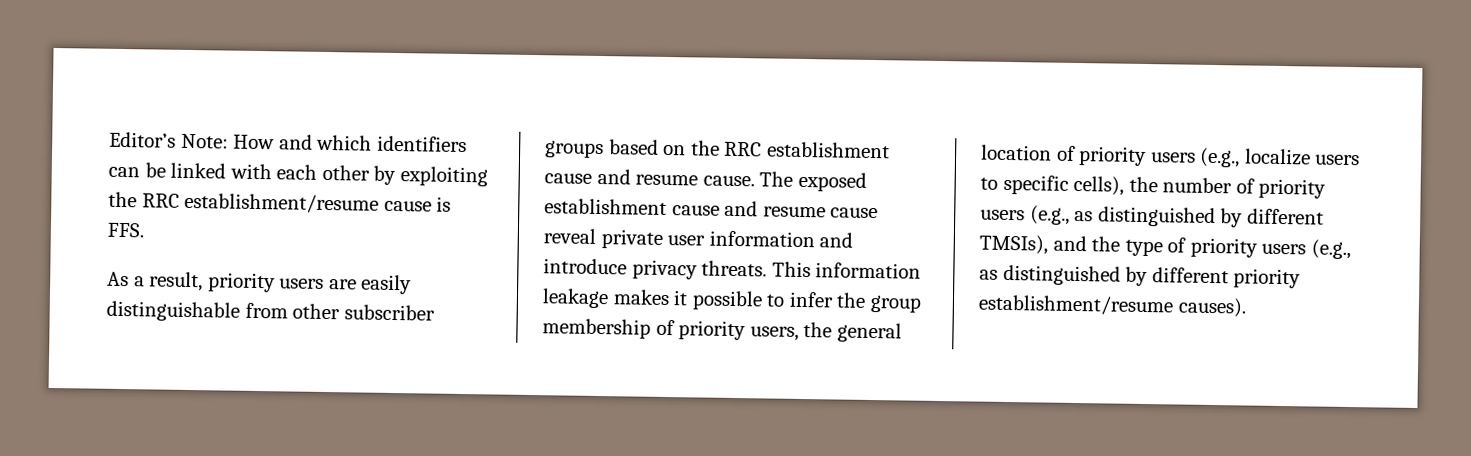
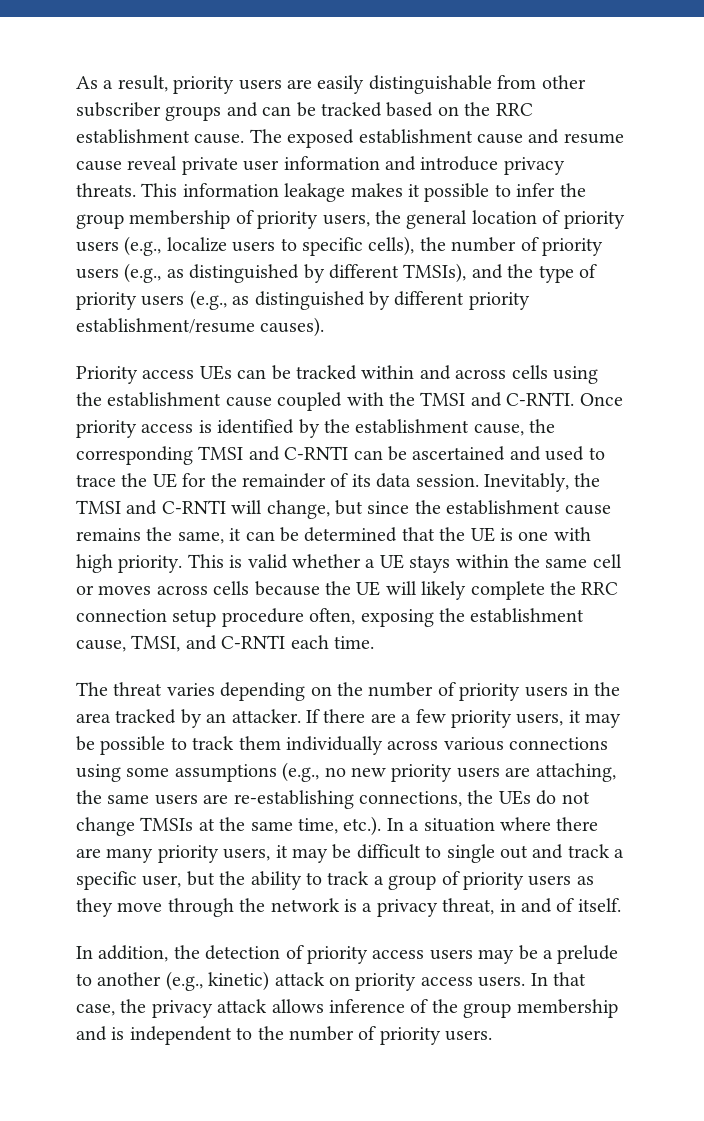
- Editor’s Note: How and which identifiers can be linked with each other by exploiting the RRC establishment/resume cause is FFS.
- As a result, priority users are easily distinguishable from other subscriber groups based on the RRC establishment cause and resume cause.
+ As a result, priority users are easily distinguishable from other subscriber groups and can be tracked based on the RRC establishment cause.
+ Priority access UEs can be tracked within and across cells using the establishment cause coupled with the TMSI and C-RNTI. Once priority access is identified by the establishment cause, the corresponding TMSI and C-RNTI can be ascertained and used to trace the UE for the remainder of its data session. Inevitably, the TMSI and C-RNTI will change, but since the establishment cause remains the same, it can be determined that the UE is one with high priority. This is valid whether a UE stays within the same cell or moves across cells because the UE will likely complete the RRC connection setup procedure often, exposing the establishment cause, TMSI, and C-RNTI each time.
+ The threat varies depending on the number of priority users in the area tracked by an attacker. If there are a few priority users, it may be possible to track them individually across various connections using some assumptions (e.g., no new priority users are attaching, the same users are re-establishing connections, the UEs do not change TMSIs at the same time, etc.). In a situation where there are many priority users, it may be difficult to single out and track a specific user, but the ability to track a group of priority users as they move through the network is a privacy threat, in and of itself.
+ In addition, the detection of priority access users may be a prelude to another (e.g., kinetic) attack on priority access users. In that case, the privacy attack allows inference of the group membership and is independent to the number of priority users.

